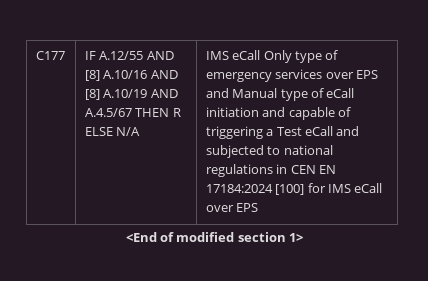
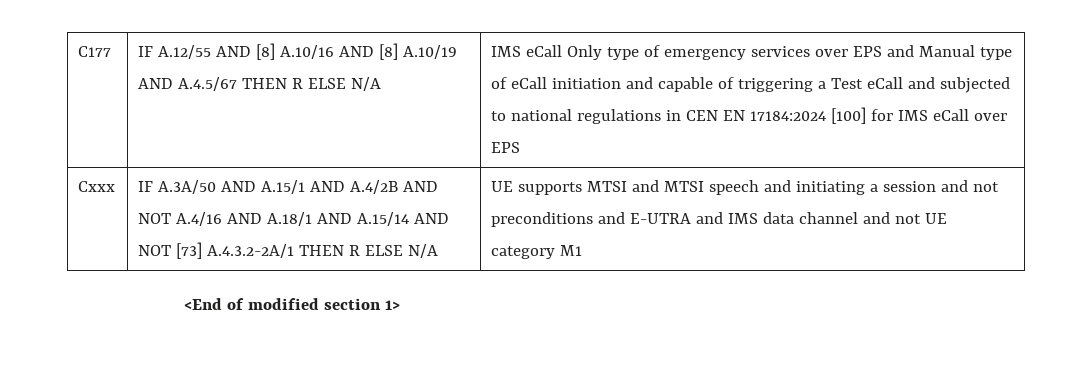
+ Cxxx | IF A.3A/50 AND A.15/1 AND A.4/2B AND NOT A.4/16 AND A.18/1 AND A.15/14 AND NOT [73] A.4.3.2-2A/1 THEN R ELSE N/A | UE supports MTSI and MTSI speech and initiating a session and not preconditions and E-UTRA and IMS data channel and not UE category M1

